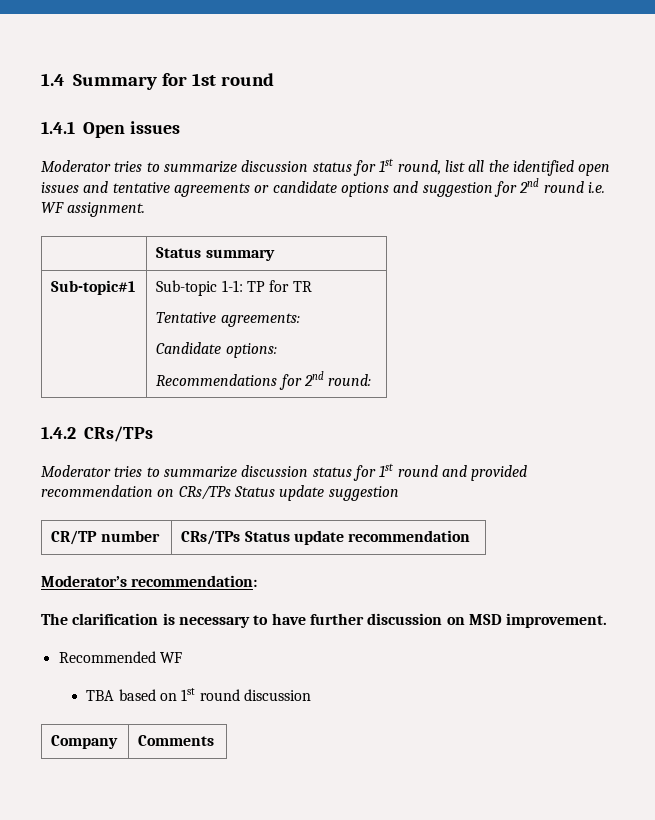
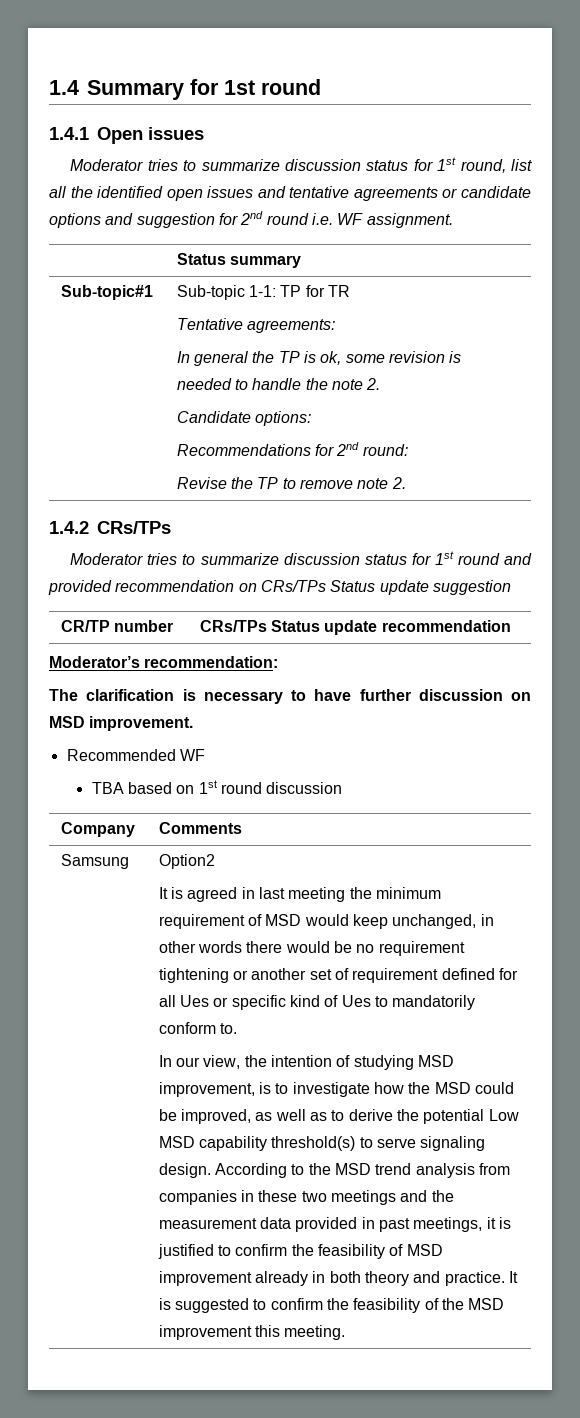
  Sub-topic#1 | Sub-topic 1-1: TP for TR
  Tentative agreements:
+ In general the TP is ok, some revision is needed to handle the note 2.
  Candidate options:
  Recommendations for 2nd round:
+ Revise the TP to remove note 2.
+ Samsung | Option2
+ It is agreed in last meeting the minimum requirement of MSD would keep unchanged, in other words there would be no requirement tightening or another set of requirement defined for all Ues or specific kind of Ues to mandatorily conform to.
+ In our view, the intention of studying MSD improvement, is to investigate how the MSD could be improved, as well as to derive the potential Low MSD capability threshold(s) to serve signaling design. According to the MSD trend analysis from companies in these two meetings and the measurement data provided in past meetings, it is justified to confirm the feasibility of MSD improvement already in both theory and practice. It is suggested to confirm the feasibility of the MSD improvement this meeting.

